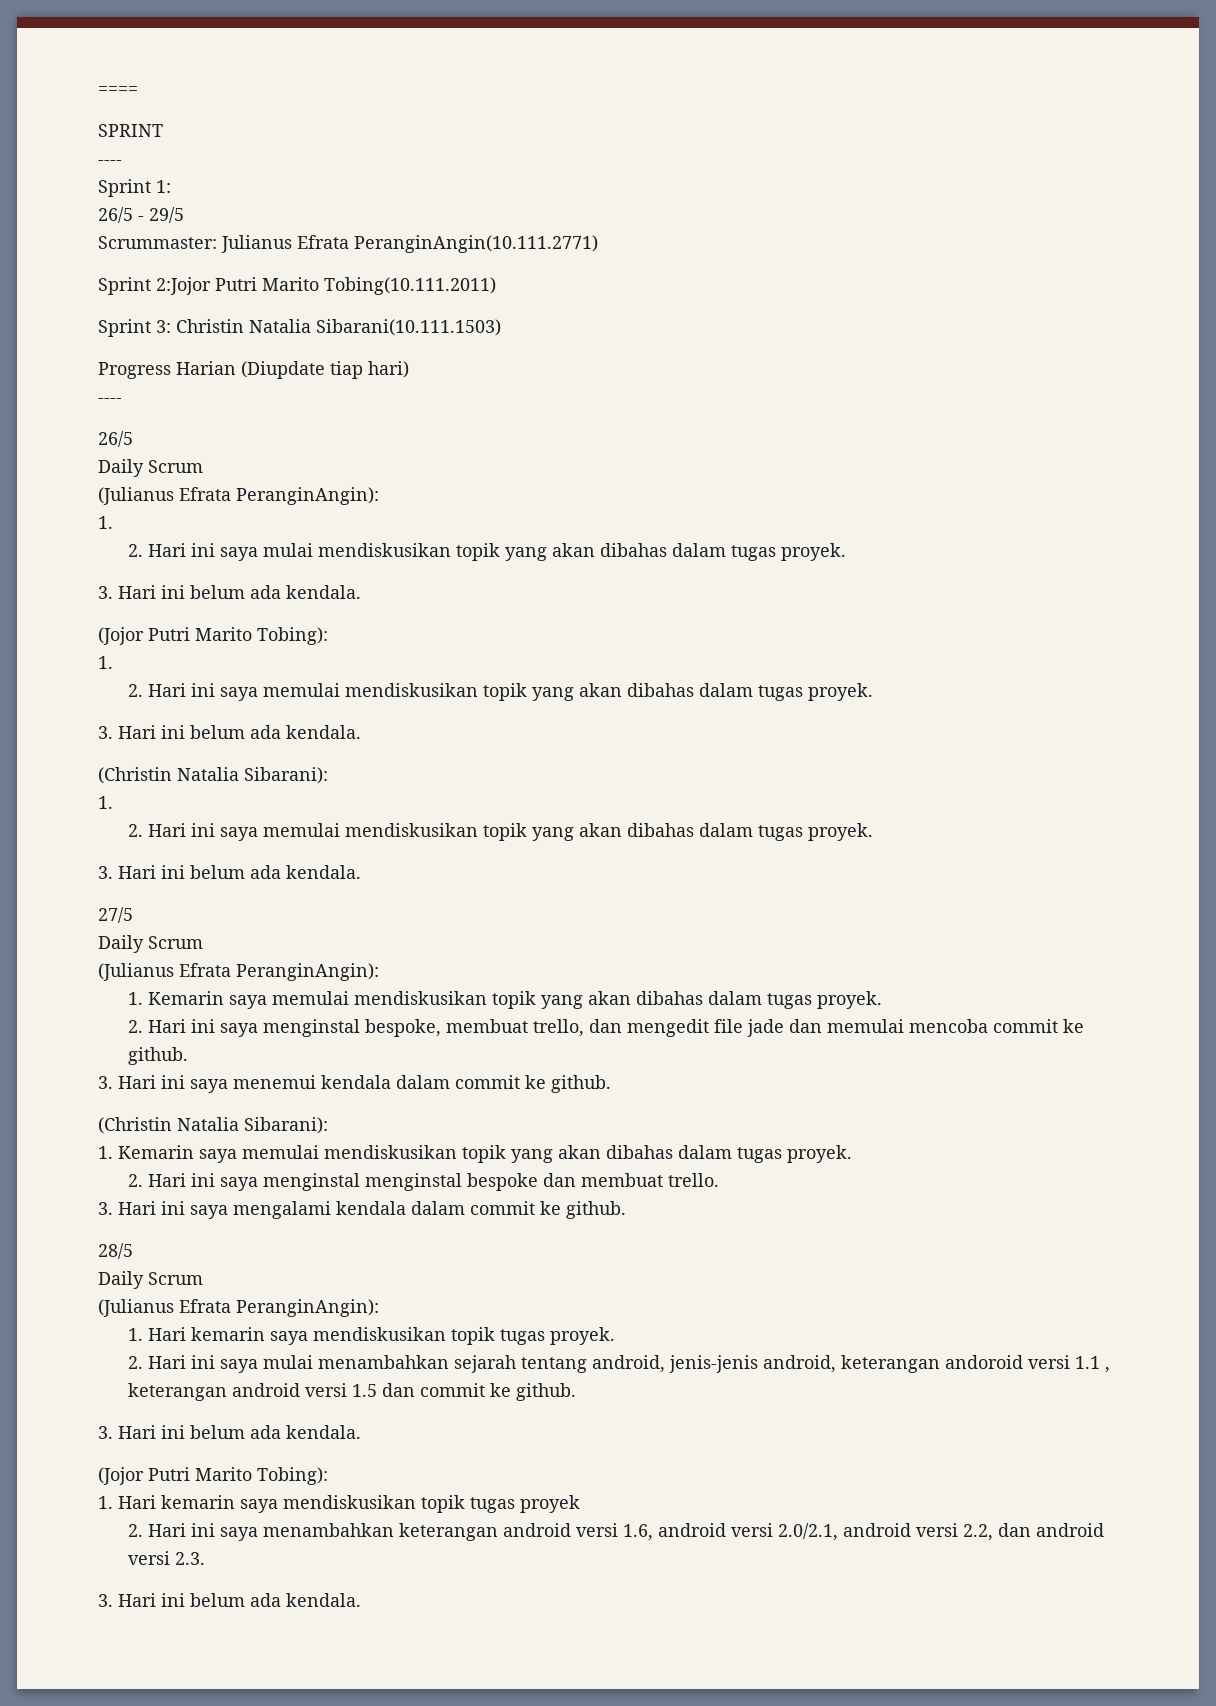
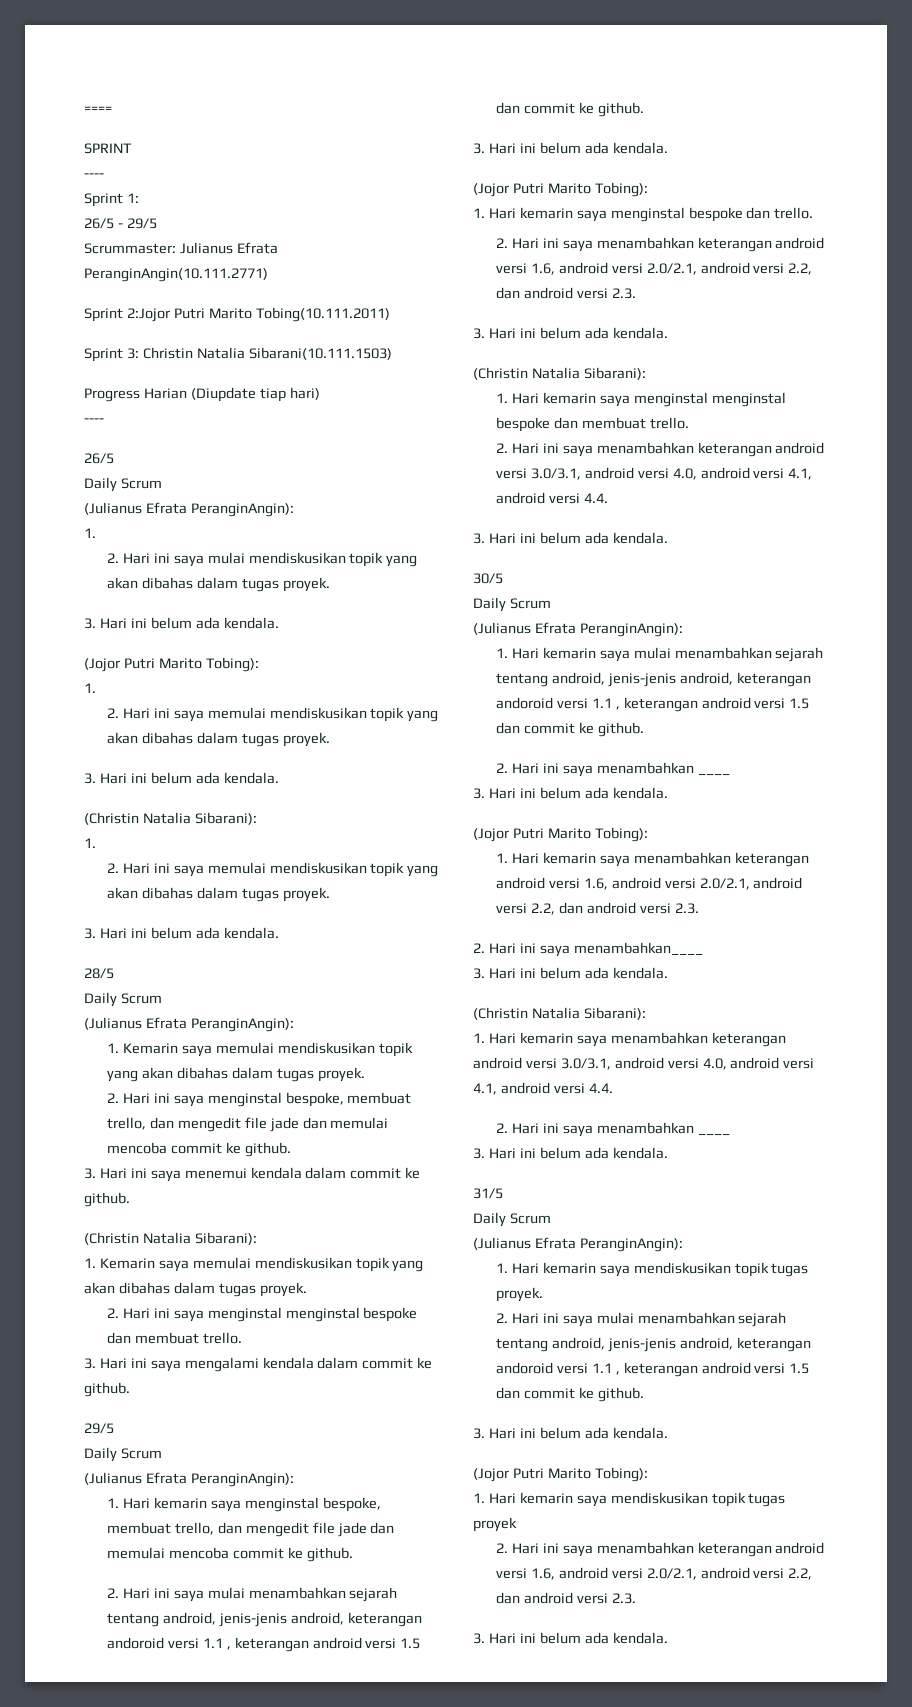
- 27/5
+ 28/5
  3. Hari ini saya mengalami kendala dalam commit ke github.
- 28/5
+ 29/5
+ Daily Scrum
+ (Julianus Efrata PeranginAngin):
+ 1. Hari kemarin saya menginstal bespoke, membuat trello, dan mengedit file jade dan memulai mencoba commit ke github.
+ 2. Hari ini saya mulai menambahkan sejarah tentang android, jenis-jenis android, keterangan andoroid versi 1.1 , keterangan android versi 1.5 dan commit ke github.
+ 3. Hari ini belum ada kendala.
+ (Jojor Putri Marito Tobing):
+ 1. Hari kemarin saya menginstal bespoke dan trello.
+ 2. Hari ini saya menambahkan keterangan android versi 1.6, android versi 2.0/2.1, android versi 2.2, dan android versi 2.3.
+ 3. Hari ini belum ada kendala.
+ (Christin Natalia Sibarani):
+ 1. Hari kemarin saya menginstal menginstal bespoke dan membuat trello.
+ 2. Hari ini saya menambahkan keterangan android versi 3.0/3.1, android versi 4.0, android versi 4.1, android versi 4.4.
+ 3. Hari ini belum ada kendala.
+ 30/5
+ Daily Scrum
+ (Julianus Efrata PeranginAngin):
+ 1. Hari kemarin saya mulai menambahkan sejarah tentang android, jenis-jenis android, keterangan andoroid versi 1.1 , keterangan android versi 1.5 dan commit ke github.
+ 2. Hari ini saya menambahkan ____
+ 3. Hari ini belum ada kendala.
+ (Jojor Putri Marito Tobing):
+ 1. Hari kemarin saya menambahkan keterangan android versi 1.6, android versi 2.0/2.1, android versi 2.2, dan android versi 2.3.
+ 2. Hari ini saya menambahkan____
+ 3. Hari ini belum ada kendala.
+ (Christin Natalia Sibarani):
+ 1. Hari kemarin saya menambahkan keterangan android versi 3.0/3.1, android versi 4.0, android versi 4.1, android versi 4.4.
+ 2. Hari ini saya menambahkan ____
+ 3. Hari ini belum ada kendala.
+ 31/5

